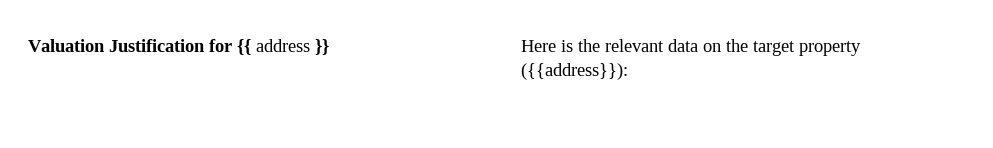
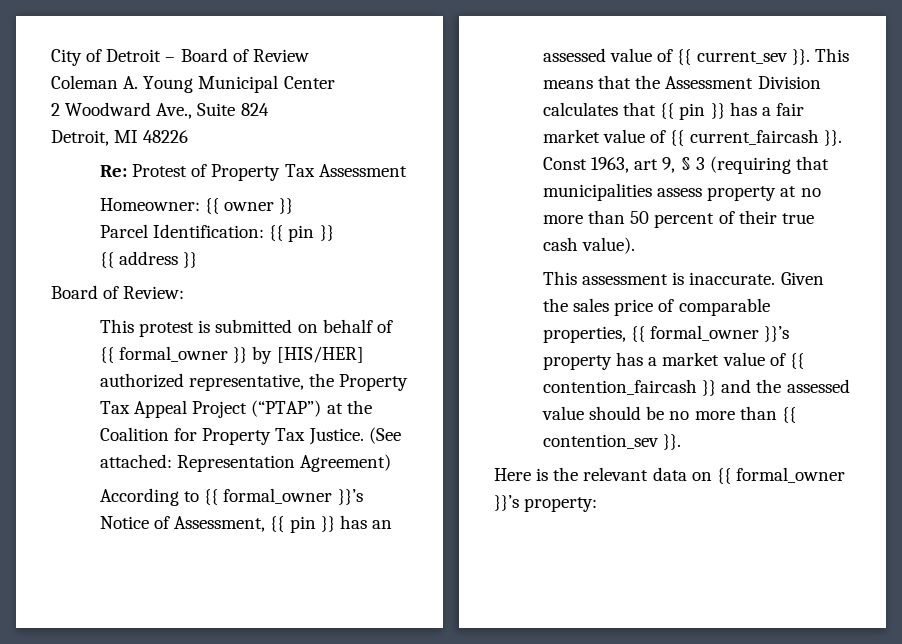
- Valuation Justification for {{ address }}
+ City of Detroit – Board of Review
+ Coleman A. Young Municipal Center
+ 2 Woodward Ave., Suite 824
+ Detroit, MI 48226
+ Re: Protest of Property Tax Assessment
+ Homeowner: {{ owner }}
+ Parcel Identification: {{ pin }}
+ {{ address }}
+ Board of Review:
+ This protest is submitted on behalf of {{ formal_owner }} by [HIS/HER] authorized representative, the Property Tax Appeal Project (“PTAP”) at the Coalition for Property Tax Justice. (See attached: Representation Agreement)
+ According to {{ formal_owner }}’s Notice of Assessment, {{ pin }} has an assessed value of {{ current_sev }}. This means that the Assessment Division calculates that {{ pin }} has a fair market value of {{ current_faircash }}. Const 1963, art 9, § 3 (requiring that municipalities assess property at no more than 50 percent of their true cash value).
+ This assessment is inaccurate. Given the sales price of comparable properties, {{ formal_owner }}’s property has a market value of {{ contention_faircash }} and the assessed value should be no more than {{ contention_sev }}.
- Here is the relevant data on the target property ({{address}}):
+ Here is the relevant data on {{ formal_owner }}’s property:

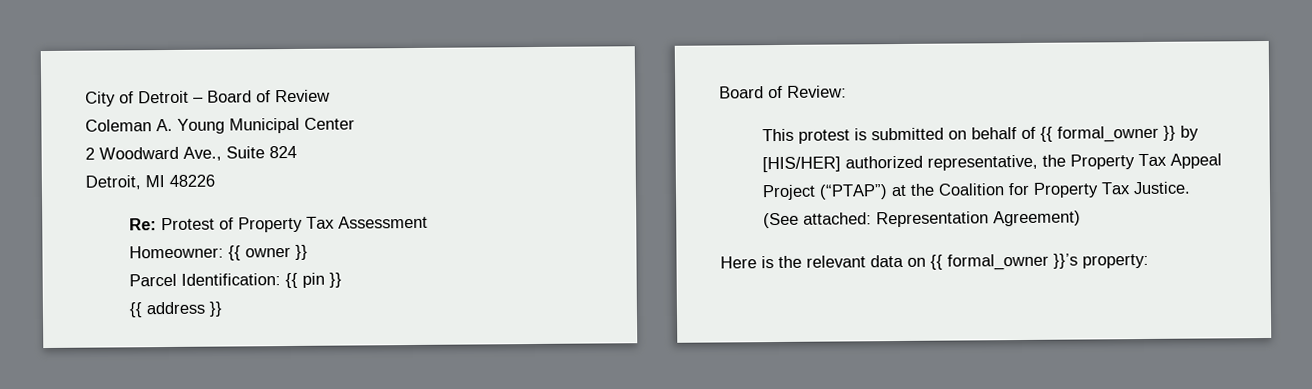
- According to {{ formal_owner }}’s Notice of Assessment, {{ pin }} has an assessed value of {{ current_sev }}. This means that the Assessment Division calculates that {{ pin }} has a fair market value of {{ current_faircash }}. Const 1963, art 9, § 3 (requiring that municipalities assess property at no more than 50 percent of their true cash value).
- This assessment is inaccurate. Given the sales price of comparable properties, {{ formal_owner }}’s property has a market value of {{ contention_faircash }} and the assessed value should be no more than {{ contention_sev }}.

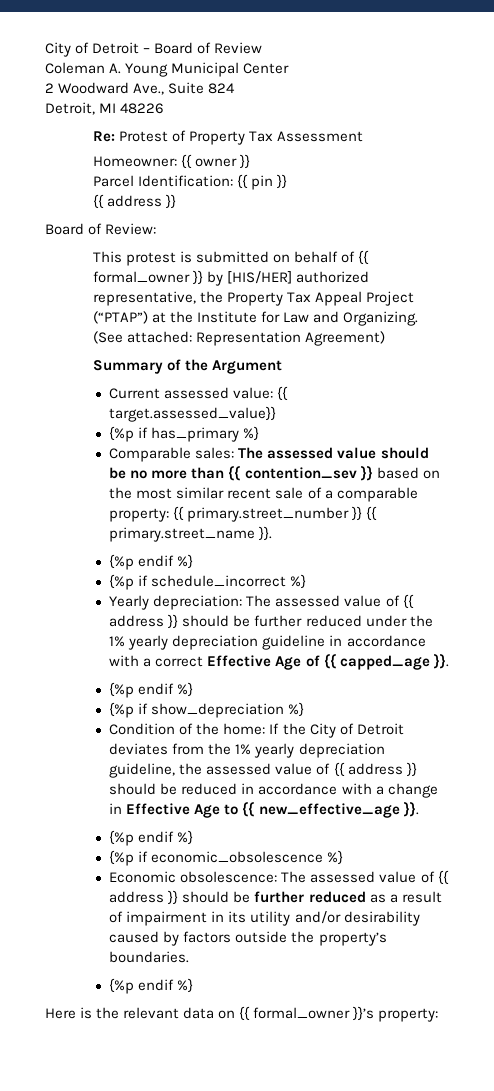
- This protest is submitted on behalf of {{ formal_owner }} by [HIS/HER] authorized representative, the Property Tax Appeal Project (“PTAP”) at the Coalition for Property Tax Justice.
+ This protest is submitted on behalf of {{ formal_owner }} by [HIS/HER] authorized representative, the Property Tax Appeal Project (“PTAP”) at the Institute for Law and Organizing.
+ Summary of the Argument
+ Current assessed value: {{ target.assessed_value}}
+ {%p if has_primary %}
+ Comparable sales: The assessed value should be no more than {{ contention_sev }} based on the most similar recent sale of a comparable property: {{ primary.street_number }} {{ primary.street_name }}.
+ {%p endif %}
+ {%p if schedule_incorrect %}
+ Yearly depreciation: The assessed value of {{ address }} should be further reduced under the 1% yearly depreciation guideline in accordance with a correct Effective Age of {{ capped_age }}.
+ {%p endif %}
+ {%p if show_depreciation %}
+ Condition of the home: If the City of Detroit deviates from the 1% yearly depreciation guideline, the assessed value of {{ address }} should be reduced in accordance with a change in Effective Age to {{ new_effective_age }}.
+ {%p endif %}
+ {%p if economic_obsolescence %}
+ Economic obsolescence: The assessed value of {{ address }} should be further reduced as a result of impairment in its utility and/or desirability caused by factors outside the property’s boundaries.
+ {%p endif %}

